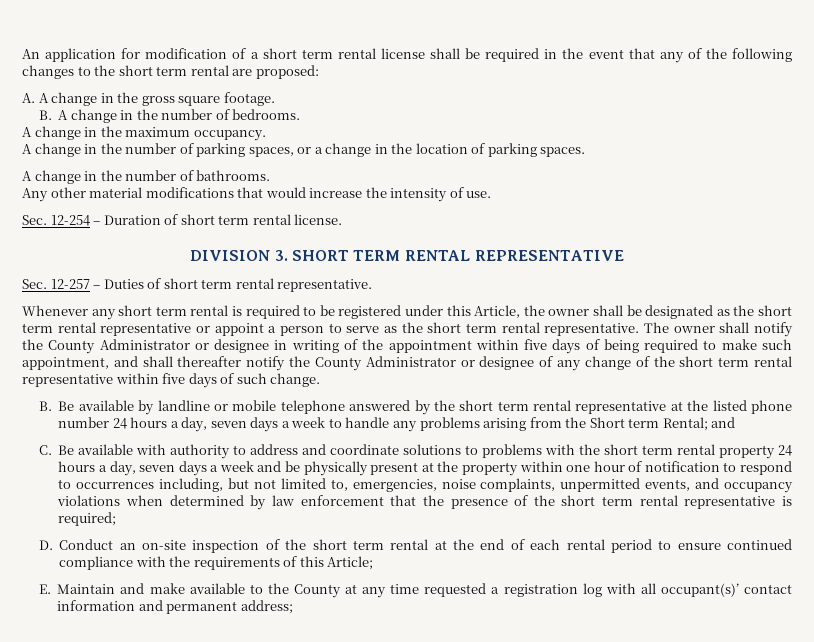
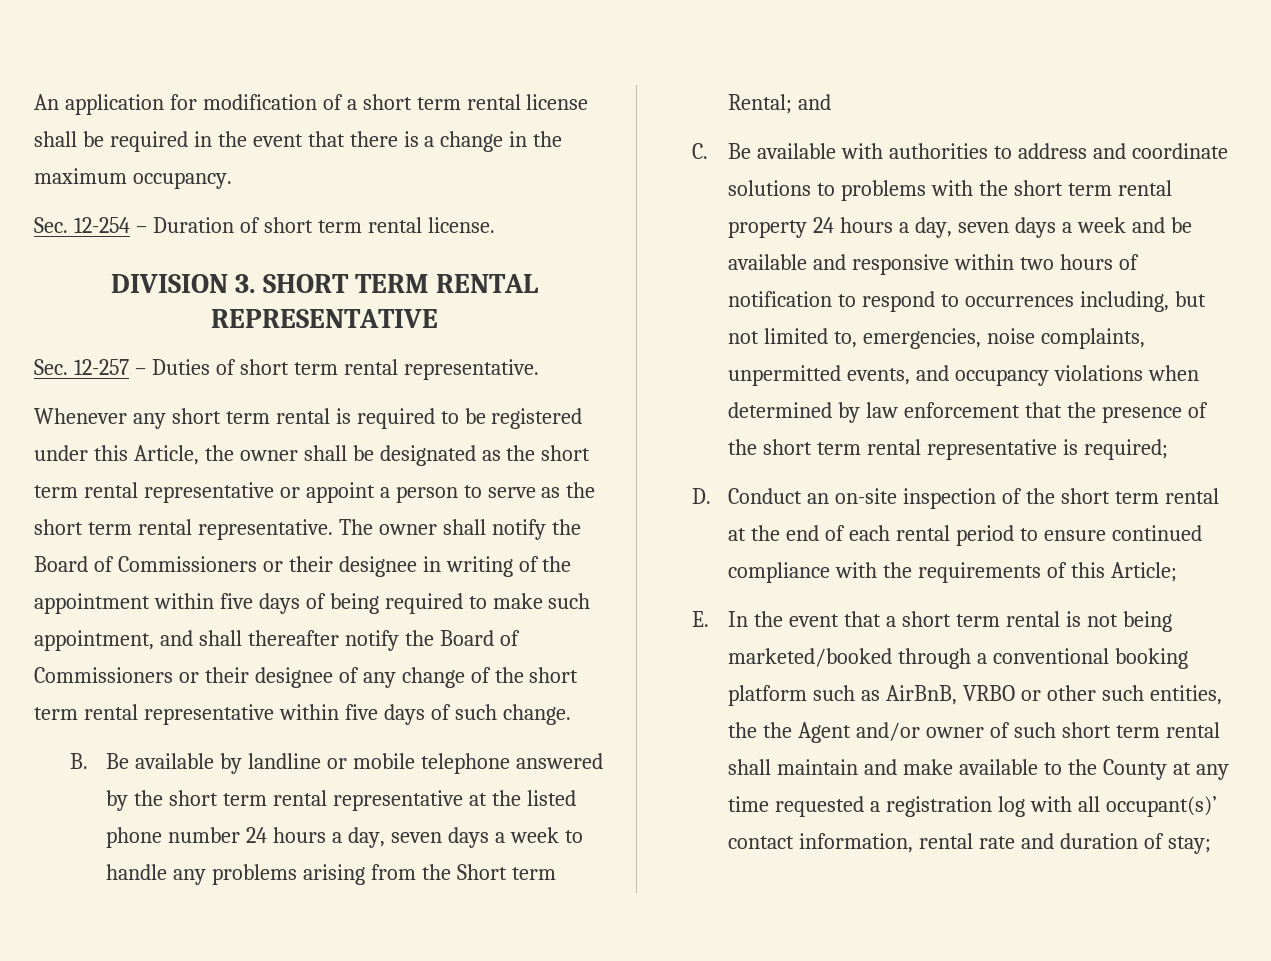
- An application for modification of a short term rental license shall be required in the event that any of the following changes to the short term rental are proposed:
- A. A change in the gross square footage.
- B. A change in the number of bedrooms.
- A change in the maximum occupancy.
+ An application for modification of a short term rental license shall be required in the event that there is a change in the maximum occupancy.
- A change in the number of parking spaces, or a change in the location of parking spaces.
- A change in the number of bathrooms.
- Any other material modifications that would increase the intensity of use.
- The owner shall notify the County Administrator or designee in writing of the appointment within five days of being required to make such appointment, and shall thereafter notify the County Administrator or designee of any change of the short term rental representative within five days of such change.
+ The owner shall notify the Board of Commissioners or their designee in writing of the appointment within five days of being required to make such appointment, and shall thereafter notify the Board of Commissioners or their designee of any change of the short term rental representative within five days of such change.
- C. Be available with authority to address and coordinate solutions to problems with the short term rental property 24 hours a day, seven days a week and be physically present at the property within one hour of notification to respond to occurrences including, but not limited to, emergencies, noise complaints, unpermitted events, and occupancy violations when determined by law enforcement that the presence of the short term rental representative is required;
+ C. Be available with authorities to address and coordinate solutions to problems with the short term rental property 24 hours a day, seven days a week and be available and responsive within two hours of notification to respond to occurrences including, but not limited to, emergencies, noise complaints, unpermitted events, and occupancy violations when determined by law enforcement that the presence of the short term rental representative is required;
- E. Maintain and make available to the County at any time requested a registration log with all occupant(s)’ contact information and permanent address;
+ E. In the event that a short term rental is not being marketed/booked through a conventional booking platform such as AirBnB, VRBO or other such entities, the the Agent and/or owner of such short term rental shall maintain and make available to the County at any time requested a registration log with all occupant(s)’ contact information, rental rate and duration of stay;

